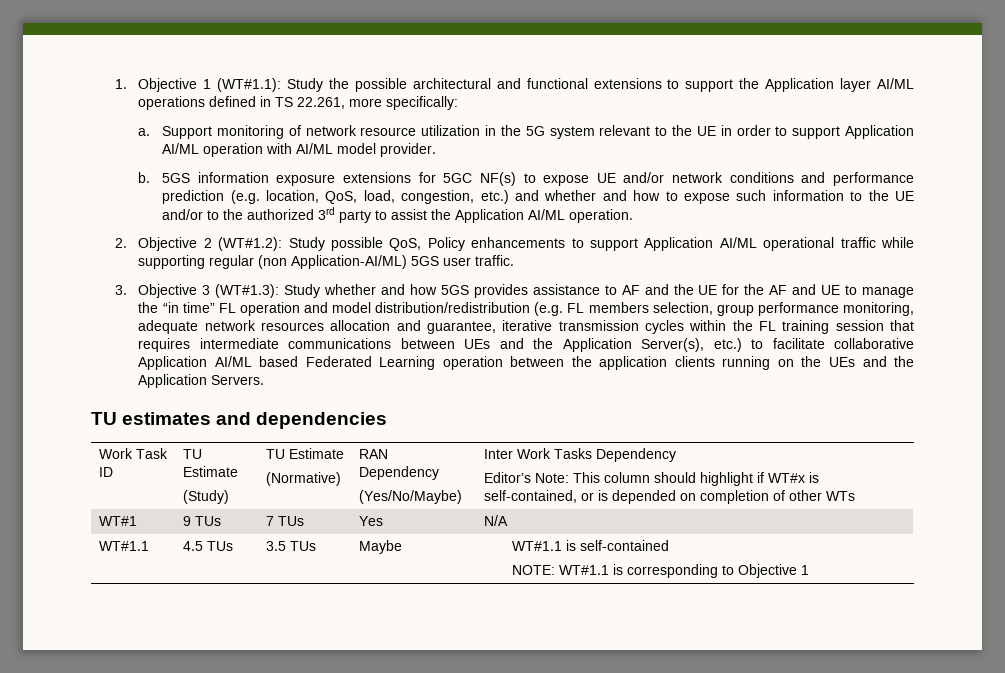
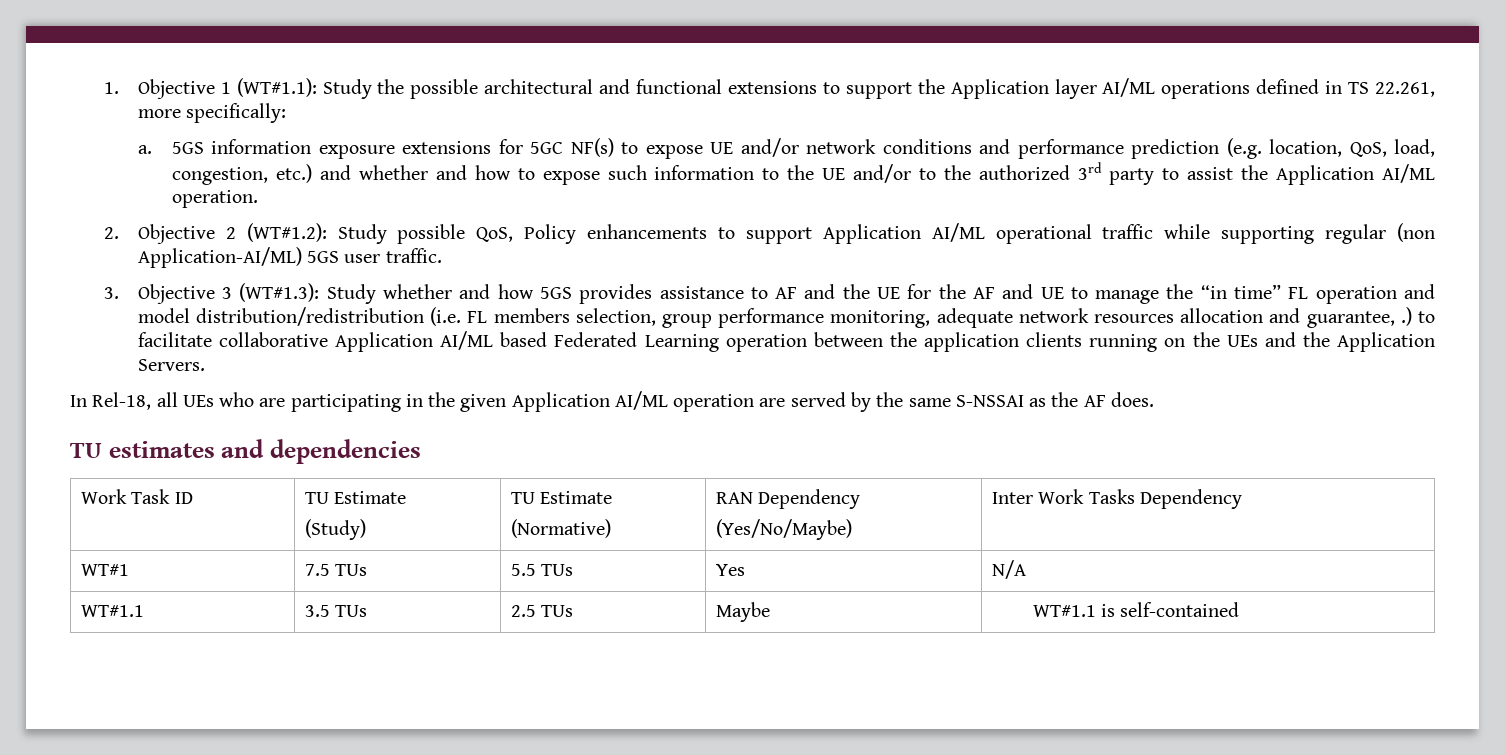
- Support monitoring of network resource utilization in the 5G system relevant to the UE in order to support Application AI/ML operation with AI/ML model provider.
- b.
- Study whether and how 5GS provides assistance to AF and the UE for the AF and UE to manage the “in time” FL operation and model distribution/redistribution (e.g. FL members selection, group performance monitoring, adequate network resources allocation and guarantee, iterative transmission cycles within the FL training session that requires intermediate communications between UEs and the Application Server(s), etc.) to facilitate collaborative Application AI/ML based Federated Learning operation between the application clients running on the UEs and the Application Servers.
+ Study whether and how 5GS provides assistance to AF and the UE for the AF and UE to manage the “in time” FL operation and model distribution/redistribution (i.e. FL members selection, group performance monitoring, adequate network resources allocation and guarantee, .) to facilitate collaborative Application AI/ML based Federated Learning operation between the application clients running on the UEs and the Application Servers.
+ In Rel-18, all UEs who are participating in the given Application AI/ML operation are served by the same S-NSSAI as the AF does.
  Work Task ID | TU Estimate
  (Study) | TU Estimate
  (Normative) | RAN Dependency
  (Yes/No/Maybe) | Inter Work Tasks Dependency
- Editor’s Note: This column should highlight if WT#x is self-contained, or is depended on completion of other WTs
- WT#1 | 9 TUs | 7 TUs | Yes | N/A
+ WT#1 | 7.5 TUs | 5.5 TUs | Yes | N/A
- WT#1.1 | 4.5 TUs | 3.5 TUs | Maybe | WT#1.1 is self-contained
- NOTE: WT#1.1 is corresponding to Objective 1
+ WT#1.1 | 3.5 TUs | 2.5 TUs | Maybe | WT#1.1 is self-contained

